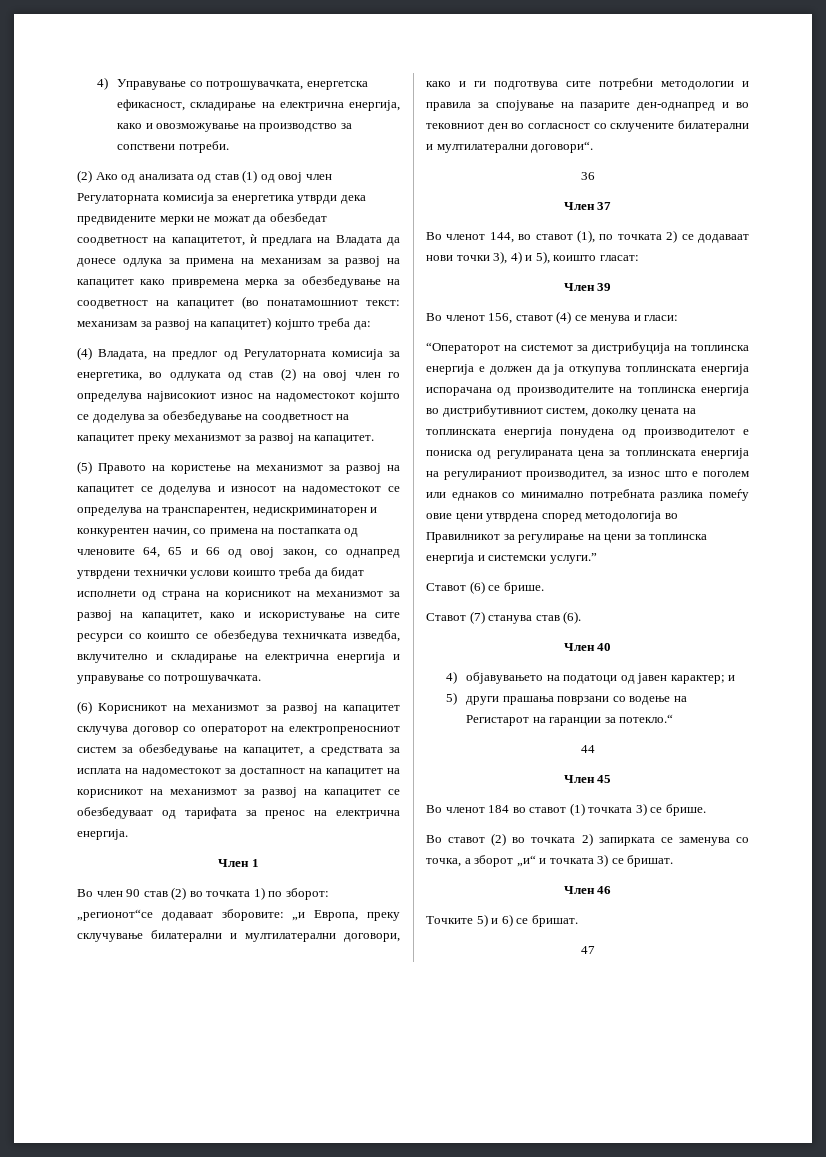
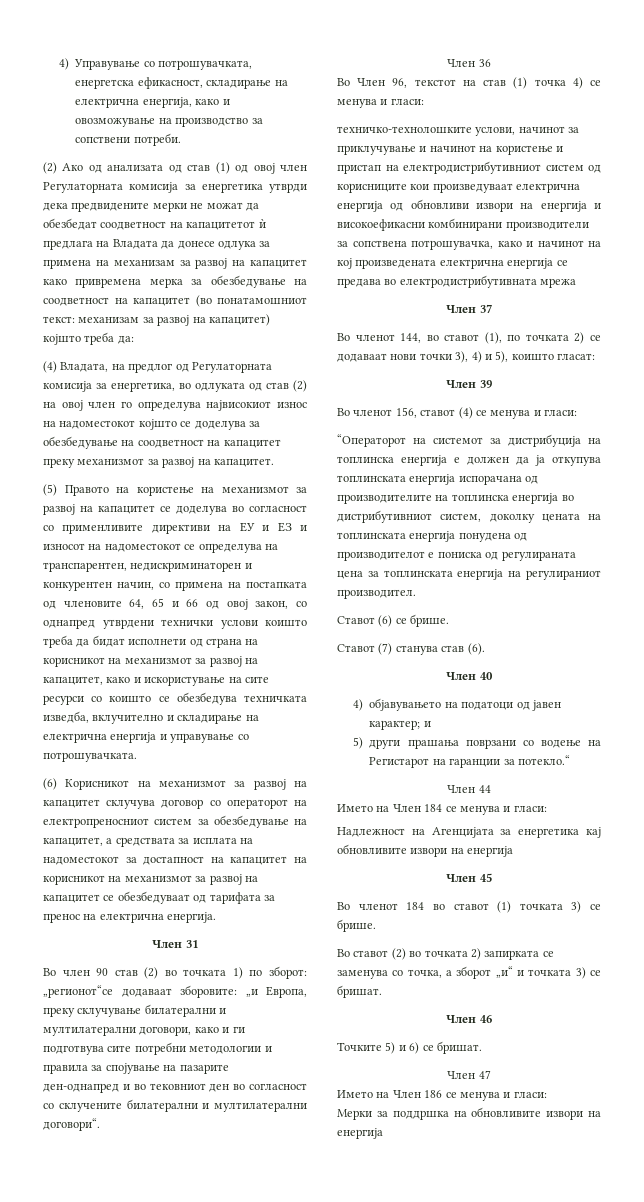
- (2) Ако од анализата од став (1) од овој член Регулаторната комисија за енергетика утврди дека предвидените мерки не можат да обезбедат соодветност на капацитетот, ѝ предлага на Владата да донесе одлука за примена на механизам за развој на капацитет како привремена мерка за обезбедување на соодветност на капацитет (во понатамошниот текст: механизам за развој на капацитет) којшто треба да:
+ (2) Ако од анализата од став (1) од овој член Регулаторната комисија за енергетика утврди дека предвидените мерки не можат да обезбедат соодветност на капацитетот ѝ предлага на Владата да донесе одлука за примена на механизам за развој на капацитет како привремена мерка за обезбедување на соодветност на капацитет (во понатамошниот текст: механизам за развој на капацитет) којшто треба да:
- (5) Правото на користење на механизмот за развој на капацитет се доделува и износот на надоместокот се определува на транспарентен, недискриминаторен и конкурентен начин, со примена на постапката од членовите 64, 65 и 66 од овој закон, со однапред утврдени технички услови коишто треба да бидат исполнети од страна на корисникот на механизмот за развој на капацитет, како и искористување на сите ресурси со коишто се обезбедува техничката изведба, вклучително и складирање на електрична енергија и управување со потрошувачката.
+ (5) Правото на користење на механизмот за развој на капацитет се доделува во согласност со применливите директиви на ЕУ и ЕЗ и износот на надоместокот се определува на транспарентен, недискриминаторен и конкурентен начин, со примена на постапката од членовите 64, 65 и 66 од овој закон, со однапред утврдени технички услови коишто треба да бидат исполнети од страна на корисникот на механизмот за развој на капацитет, како и искористување на сите ресурси со коишто се обезбедува техничката изведба, вклучително и складирање на електрична енергија и управување со потрошувачката.
- Член 1
+ Член 31
- 36
+ Член 36
+ Во Член 96, текстот на став (1) точка 4) се менува и гласи:
+ техничко-технолошките услови, начинот за приклучување и начинот на користење и пристап на електродистрибутивниот систем од корисниците кои произведуваат електрична енергија од обновливи извори на енергија и високоефикасни комбинирани производители за сопствена потрошувачка, како и начинот на кој произведената електрична енергија се предава во електродистрибутивната мрежа
- “Операторот на системот за дистрибуција на топлинска енергија е должен да ја откупува топлинската енергија испорачана од производителите на топлинска енергија во дистрибутивниот систем, доколку цената на топлинската енергија понудена од производителот е пониска од регулираната цена за топлинската енергија на регулираниот производител, за износ што е поголем или еднаков со минимално потребната разлика помеѓу овие цени утврдена според методологија во Правилникот за регулирање на цени за топлинска енергија и системски услуги.”
+ “Операторот на системот за дистрибуција на топлинска енергија е должен да ја откупува топлинската енергија испорачана од производителите на топлинска енергија во дистрибутивниот систем, доколку цената на топлинската енергија понудена од производителот е пониска од регулираната цена за топлинската енергија на регулираниот производител.
- 44
+ Член 44
+ Името на Член 184 се менува и гласи:
+ Надлежност на Агенцијата за енергетика кај обновливите извори на енергија
- 47
+ Член 47
+ Името на Член 186 се менува и гласи:
+ Мерки за поддршка на обновливите извори на енергија

